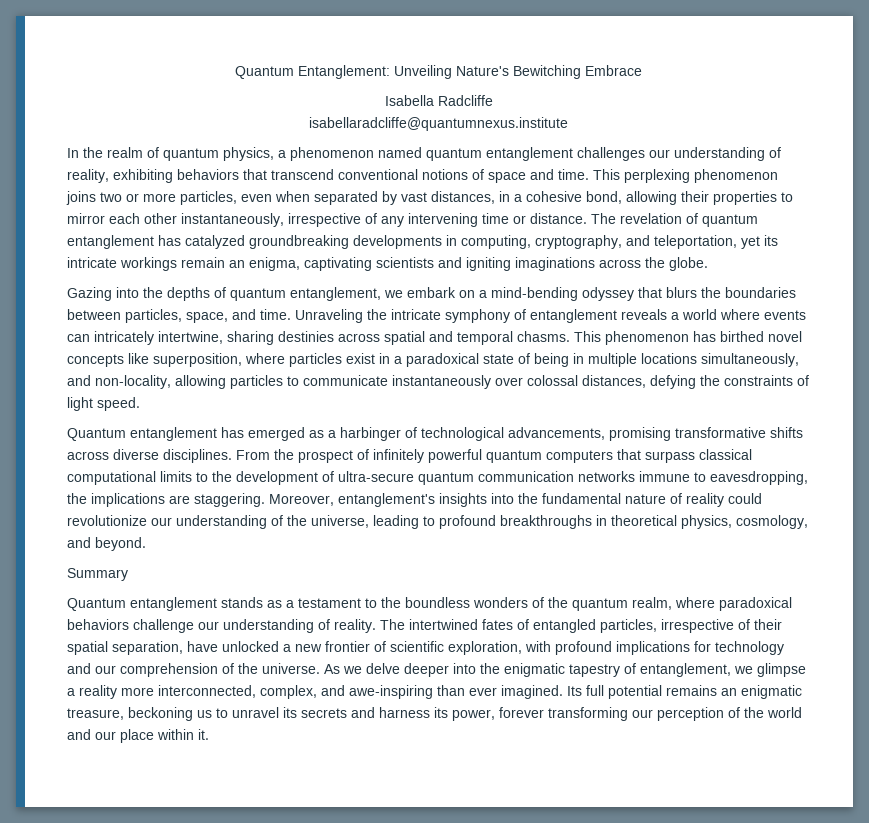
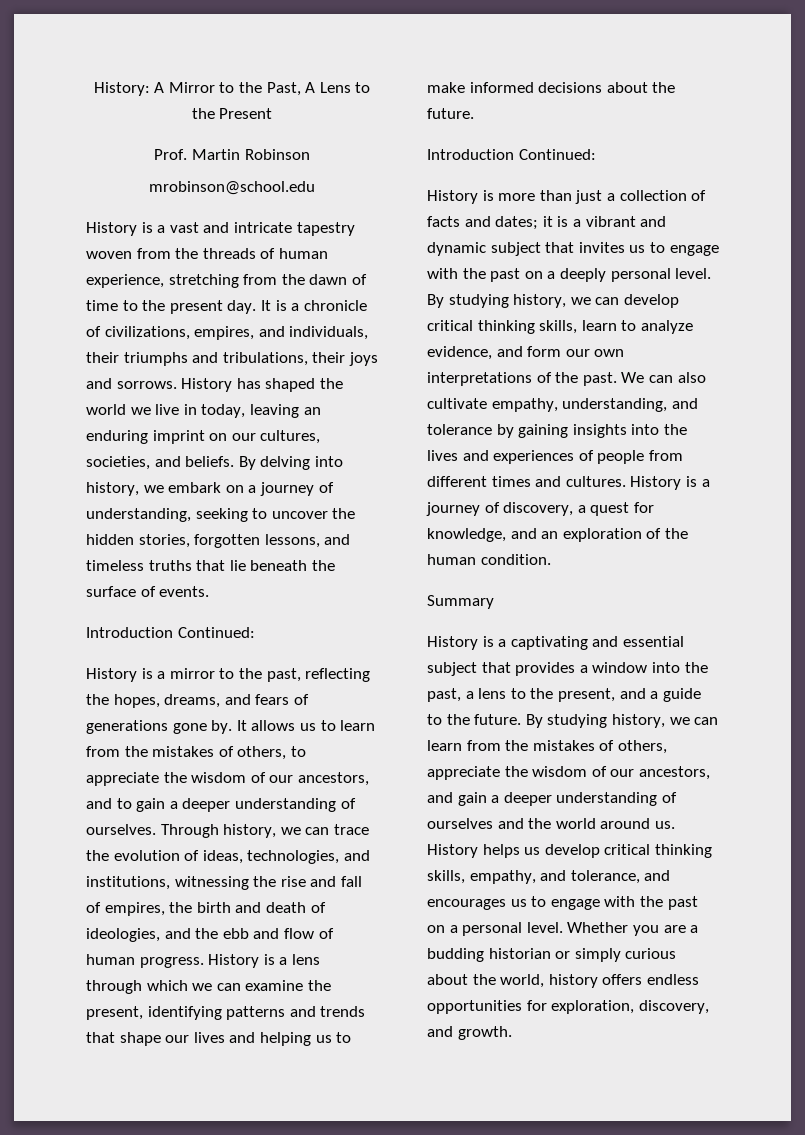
- Quantum Entanglement: Unveiling Nature's Bewitching Embrace
- Isabella Radcliffe
- isabellaradcliffe@quantumnexus.institute
- In the realm of quantum physics, a phenomenon named quantum entanglement challenges our understanding of reality, exhibiting behaviors that transcend conventional notions of space and time. This perplexing phenomenon joins two or more particles, even when separated by vast distances, in a cohesive bond, allowing their properties to mirror each other instantaneously, irrespective of any intervening time or distance. The revelation of quantum entanglement has catalyzed groundbreaking developments in computing, cryptography, and teleportation, yet its intricate workings remain an enigma, captivating scientists and igniting imaginations across the globe.
- Gazing into the depths of quantum entanglement, we embark on a mind-bending odyssey that blurs the boundaries between particles, space, and time. Unraveling the intricate symphony of entanglement reveals a world where events can intricately intertwine, sharing destinies across spatial and temporal chasms. This phenomenon has birthed novel concepts like superposition, where particles exist in a paradoxical state of being in multiple locations simultaneously, and non-locality, allowing particles to communicate instantaneously over colossal distances, defying the constraints of light speed.
- Quantum entanglement has emerged as a harbinger of technological advancements, promising transformative shifts across diverse disciplines. From the prospect of infinitely powerful quantum computers that surpass classical computational limits to the development of ultra-secure quantum communication networks immune to eavesdropping, the implications are staggering. Moreover, entanglement's insights into the fundamental nature of reality could revolutionize our understanding of the universe, leading to profound breakthroughs in theoretical physics, cosmology, and beyond.
+ History: A Mirror to the Past, A Lens to the Present
+ Prof. Martin Robinson
+ mrobinson@school.edu
+ History is a vast and intricate tapestry woven from the threads of human experience, stretching from the dawn of time to the present day. It is a chronicle of civilizations, empires, and individuals, their triumphs and tribulations, their joys and sorrows. History has shaped the world we live in today, leaving an enduring imprint on our cultures, societies, and beliefs. By delving into history, we embark on a journey of understanding, seeking to uncover the hidden stories, forgotten lessons, and timeless truths that lie beneath the surface of events.
+ Introduction Continued:
+ History is a mirror to the past, reflecting the hopes, dreams, and fears of generations gone by. It allows us to learn from the mistakes of others, to appreciate the wisdom of our ancestors, and to gain a deeper understanding of ourselves. Through history, we can trace the evolution of ideas, technologies, and institutions, witnessing the rise and fall of empires, the birth and death of ideologies, and the ebb and flow of human progress. History is a lens through which we can examine the present, identifying patterns and trends that shape our lives and helping us to make informed decisions about the future.
+ Introduction Continued:
+ History is more than just a collection of facts and dates; it is a vibrant and dynamic subject that invites us to engage with the past on a deeply personal level. By studying history, we can develop critical thinking skills, learn to analyze evidence, and form our own interpretations of the past. We can also cultivate empathy, understanding, and tolerance by gaining insights into the lives and experiences of people from different times and cultures. History is a journey of discovery, a quest for knowledge, and an exploration of the human condition.
  Summary
- Quantum entanglement stands as a testament to the boundless wonders of the quantum realm, where paradoxical behaviors challenge our understanding of reality. The intertwined fates of entangled particles, irrespective of their spatial separation, have unlocked a new frontier of scientific exploration, with profound implications for technology and our comprehension of the universe. As we delve deeper into the enigmatic tapestry of entanglement, we glimpse a reality more interconnected, complex, and awe-inspiring than ever imagined. Its full potential remains an enigmatic treasure, beckoning us to unravel its secrets and harness its power, forever transforming our perception of the world and our place within it.
+ History is a captivating and essential subject that provides a window into the past, a lens to the present, and a guide to the future. By studying history, we can learn from the mistakes of others, appreciate the wisdom of our ancestors, and gain a deeper understanding of ourselves and the world around us. History helps us develop critical thinking skills, empathy, and tolerance, and encourages us to engage with the past on a personal level. Whether you are a budding historian or simply curious about the world, history offers endless opportunities for exploration, discovery, and growth.

